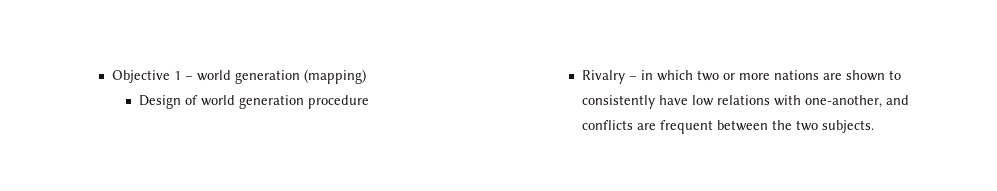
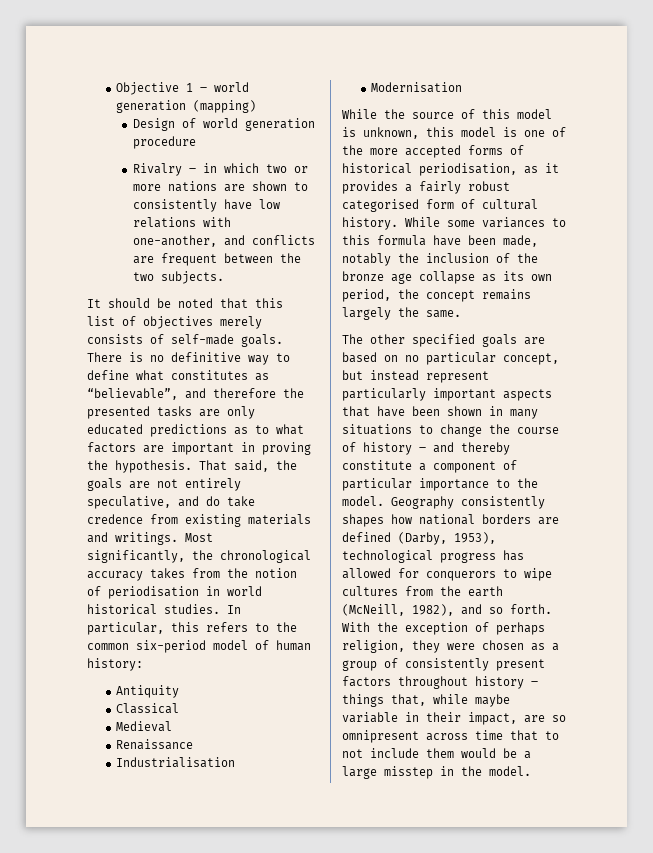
+ It should be noted that this list of objectives merely consists of self-made goals. There is no definitive way to define what constitutes as “believable”, and therefore the presented tasks are only educated predictions as to what factors are important in proving the hypothesis. That said, the goals are not entirely speculative, and do take credence from existing materials and writings. Most significantly, the chronological accuracy takes from the notion of periodisation in world historical studies. In particular, this refers to the common six-period model of human history:
+ Antiquity
+ Classical
+ Medieval
+ Renaissance
+ Industrialisation
+ Modernisation
+ While the source of this model is unknown, this model is one of the more accepted forms of historical periodisation, as it provides a fairly robust categorised form of cultural history. While some variances to this formula have been made, notably the inclusion of the bronze age collapse as its own period, the concept remains largely the same.
+ The other specified goals are based on no particular concept, but instead represent particularly important aspects that have been shown in many situations to change the course of history – and thereby constitute a component of particular importance to the model. Geography consistently shapes how national borders are defined (Darby, 1953), technological progress has allowed for conquerors to wipe cultures from the earth (McNeill, 1982), and so forth. With the exception of perhaps religion, they were chosen as a group of consistently present factors throughout history – things that, while maybe variable in their impact, are so omnipresent across time that to not include them would be a large misstep in the model.

